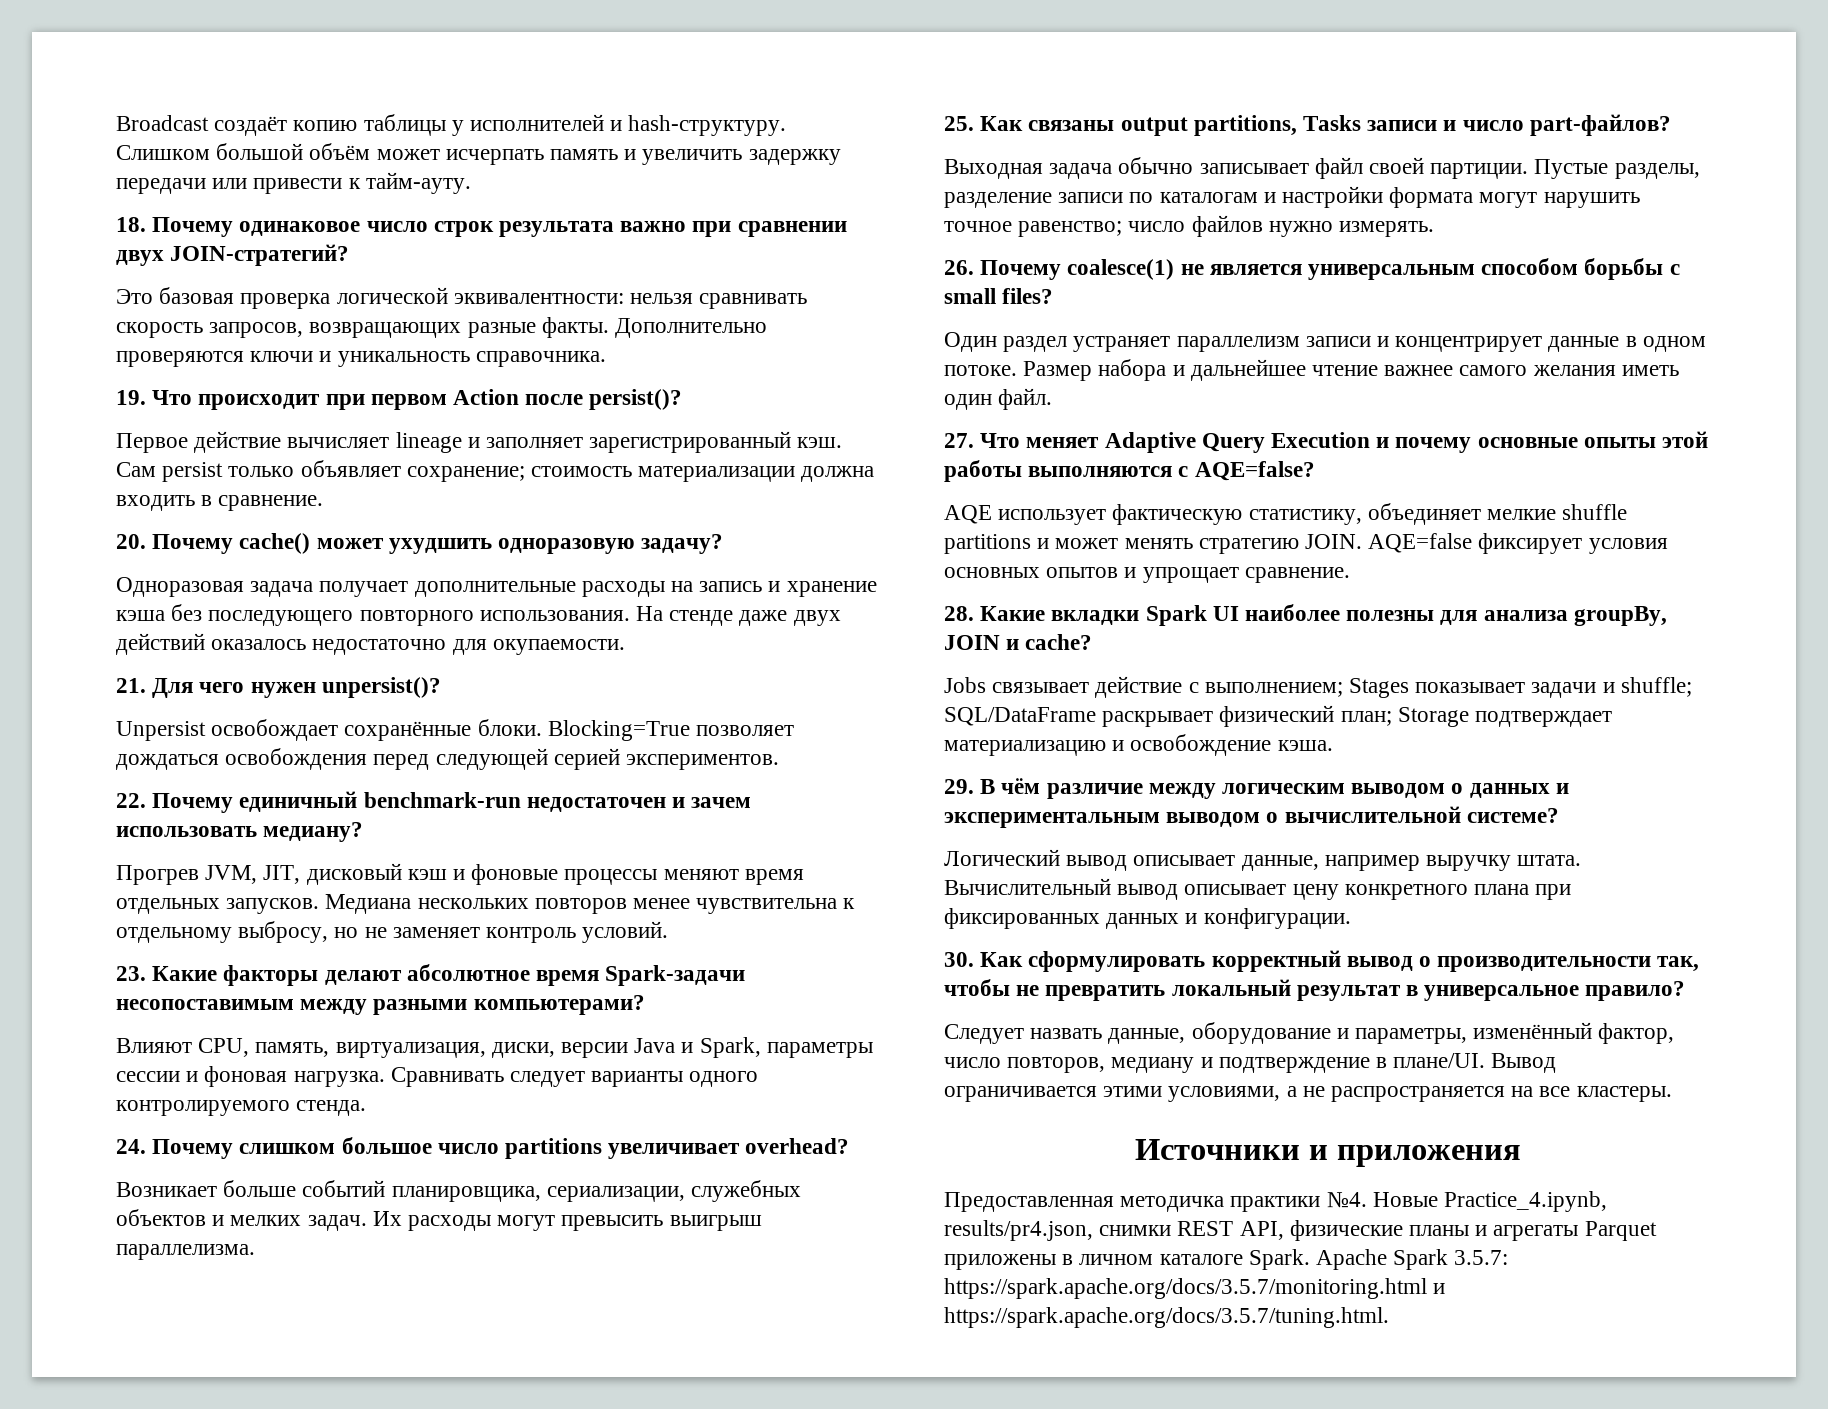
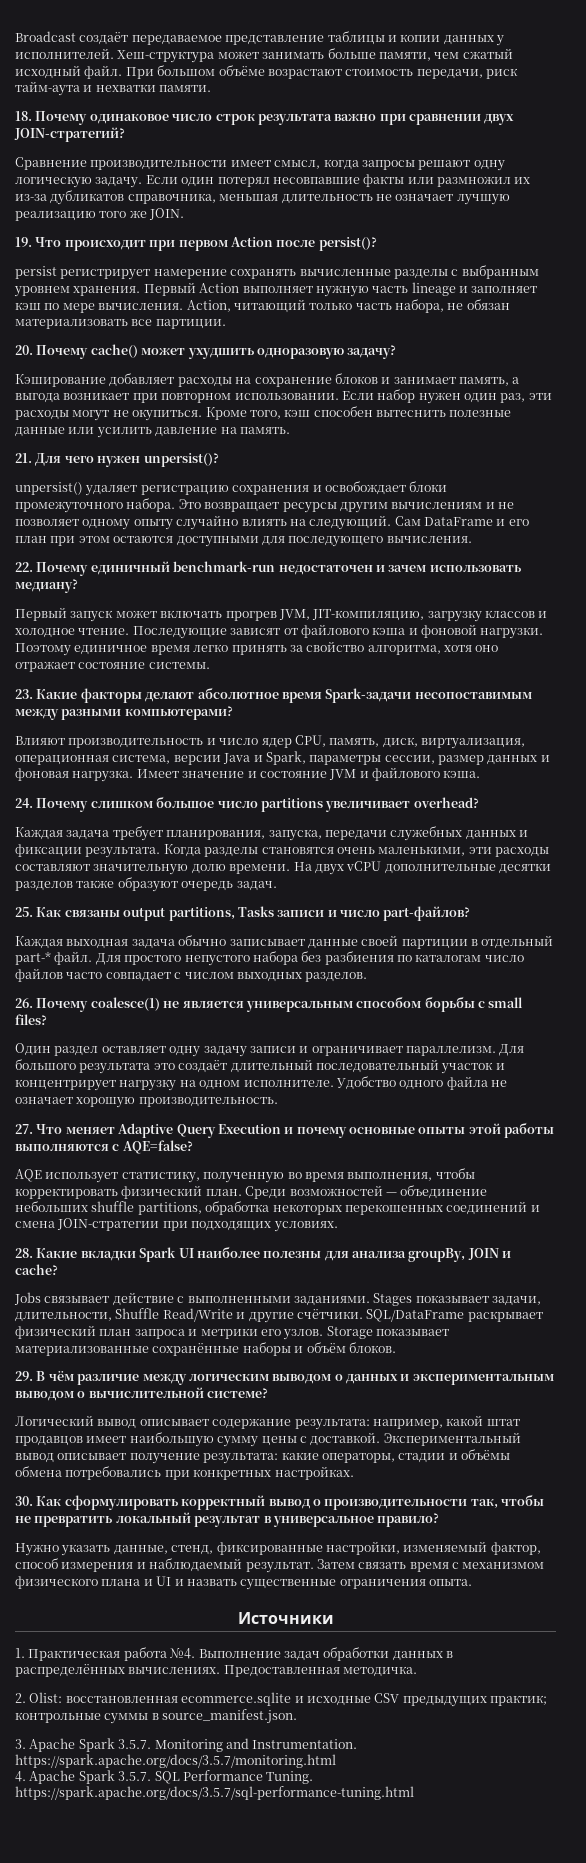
- Broadcast создаёт копию таблицы у исполнителей и hash-структуру. Слишком большой объём может исчерпать память и увеличить задержку передачи или привести к тайм-ауту.
+ Broadcast создаёт передаваемое представление таблицы и копии данных у исполнителей. Хеш-структура может занимать больше памяти, чем сжатый исходный файл. При большом объёме возрастают стоимость передачи, риск тайм-аута и нехватки памяти.
- Это базовая проверка логической эквивалентности: нельзя сравнивать скорость запросов, возвращающих разные факты. Дополнительно проверяются ключи и уникальность справочника.
+ Сравнение производительности имеет смысл, когда запросы решают одну логическую задачу. Если один потерял несовпавшие факты или размножил их из-за дубликатов справочника, меньшая длительность не означает лучшую реализацию того же JOIN.
- Первое действие вычисляет lineage и заполняет зарегистрированный кэш. Сам persist только объявляет сохранение; стоимость материализации должна входить в сравнение.
+ persist регистрирует намерение сохранять вычисленные разделы с выбранным уровнем хранения. Первый Action выполняет нужную часть lineage и заполняет кэш по мере вычисления. Action, читающий только часть набора, не обязан материализовать все партиции.
- Одноразовая задача получает дополнительные расходы на запись и хранение кэша без последующего повторного использования. На стенде даже двух действий оказалось недостаточно для окупаемости.
+ Кэширование добавляет расходы на сохранение блоков и занимает память, а выгода возникает при повторном использовании. Если набор нужен один раз, эти расходы могут не окупиться. Кроме того, кэш способен вытеснить полезные данные или усилить давление на память.
- Unpersist освобождает сохранённые блоки. Blocking=True позволяет дождаться освобождения перед следующей серией экспериментов.
+ unpersist() удаляет регистрацию сохранения и освобождает блоки промежуточного набора. Это возвращает ресурсы другим вычислениям и не позволяет одному опыту случайно влиять на следующий. Сам DataFrame и его план при этом остаются доступными для последующего вычисления.
- Прогрев JVM, JIT, дисковый кэш и фоновые процессы меняют время отдельных запусков. Медиана нескольких повторов менее чувствительна к отдельному выбросу, но не заменяет контроль условий.
+ Первый запуск может включать прогрев JVM, JIT-компиляцию, загрузку классов и холодное чтение. Последующие зависят от файлового кэша и фоновой нагрузки. Поэтому единичное время легко принять за свойство алгоритма, хотя оно отражает состояние системы.
- Влияют CPU, память, виртуализация, диски, версии Java и Spark, параметры сессии и фоновая нагрузка. Сравнивать следует варианты одного контролируемого стенда.
+ Влияют производительность и число ядер CPU, память, диск, виртуализация, операционная система, версии Java и Spark, параметры сессии, размер данных и фоновая нагрузка. Имеет значение и состояние JVM и файлового кэша.
- Возникает больше событий планировщика, сериализации, служебных объектов и мелких задач. Их расходы могут превысить выигрыш параллелизма.
+ Каждая задача требует планирования, запуска, передачи служебных данных и фиксации результата. Когда разделы становятся очень маленькими, эти расходы составляют значительную долю времени. На двух vCPU дополнительные десятки разделов также образуют очередь задач.
- Выходная задача обычно записывает файл своей партиции. Пустые разделы, разделение записи по каталогам и настройки формата могут нарушить точное равенство; число файлов нужно измерять.
+ Каждая выходная задача обычно записывает данные своей партиции в отдельный part-* файл. Для простого непустого набора без разбиения по каталогам число файлов часто совпадает с числом выходных разделов.
- Один раздел устраняет параллелизм записи и концентрирует данные в одном потоке. Размер набора и дальнейшее чтение важнее самого желания иметь один файл.
+ Один раздел оставляет одну задачу записи и ограничивает параллелизм. Для большого результата это создаёт длительный последовательный участок и концентрирует нагрузку на одном исполнителе. Удобство одного файла не означает хорошую производительность.
- AQE использует фактическую статистику, объединяет мелкие shuffle partitions и может менять стратегию JOIN. AQE=false фиксирует условия основных опытов и упрощает сравнение.
+ AQE использует статистику, полученную во время выполнения, чтобы корректировать физический план. Среди возможностей — объединение небольших shuffle partitions, обработка некоторых перекошенных соединений и смена JOIN-стратегии при подходящих условиях.
- Jobs связывает действие с выполнением; Stages показывает задачи и shuffle; SQL/DataFrame раскрывает физический план; Storage подтверждает материализацию и освобождение кэша.
+ Jobs связывает действие с выполненными заданиями. Stages показывает задачи, длительности, Shuffle Read/Write и другие счётчики. SQL/DataFrame раскрывает физический план запроса и метрики его узлов. Storage показывает материализованные сохранённые наборы и объём блоков.
- Логический вывод описывает данные, например выручку штата. Вычислительный вывод описывает цену конкретного плана при фиксированных данных и конфигурации.
+ Логический вывод описывает содержание результата: например, какой штат продавцов имеет наибольшую сумму цены с доставкой. Экспериментальный вывод описывает получение результата: какие операторы, стадии и объёмы обмена потребовались при конкретных настройках.
- Следует назвать данные, оборудование и параметры, изменённый фактор, число повторов, медиану и подтверждение в плане/UI. Вывод ограничивается этими условиями, а не распространяется на все кластеры.
- Источники и приложения
- Предоставленная методичка практики №4. Новые Practice_4.ipynb, results/pr4.json, снимки REST API, физические планы и агрегаты Parquet приложены в личном каталоге Spark. Apache Spark 3.5.7: https://spark.apache.org/docs/3.5.7/monitoring.html и https://spark.apache.org/docs/3.5.7/tuning.html.
+ Нужно указать данные, стенд, фиксированные настройки, изменяемый фактор, способ измерения и наблюдаемый результат. Затем связать время с механизмом физического плана и UI и назвать существенные ограничения опыта.
+ Источники
+ 1. Практическая работа №4. Выполнение задач обработки данных в распределённых вычислениях. Предоставленная методичка.
+ 2. Olist: восстановленная ecommerce.sqlite и исходные CSV предыдущих практик; контрольные суммы в source_manifest.json.
+ 3. Apache Spark 3.5.7. Monitoring and Instrumentation. https://spark.apache.org/docs/3.5.7/monitoring.html
+ 4. Apache Spark 3.5.7. SQL Performance Tuning. https://spark.apache.org/docs/3.5.7/sql-performance-tuning.html

